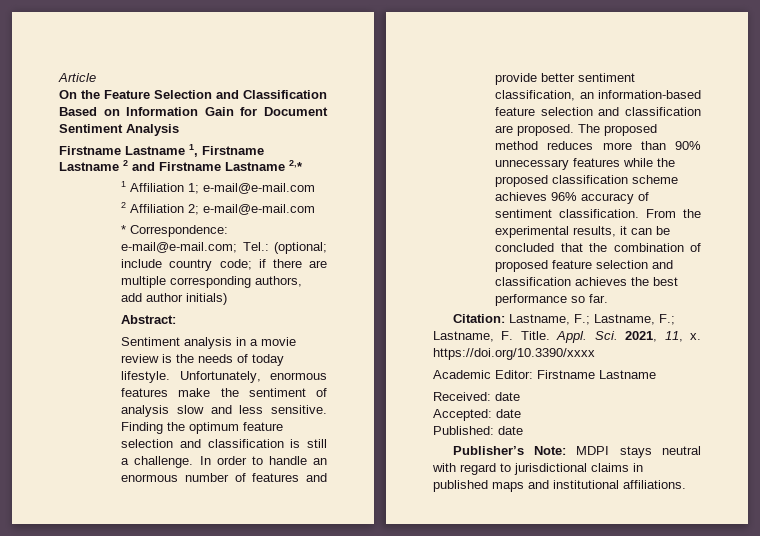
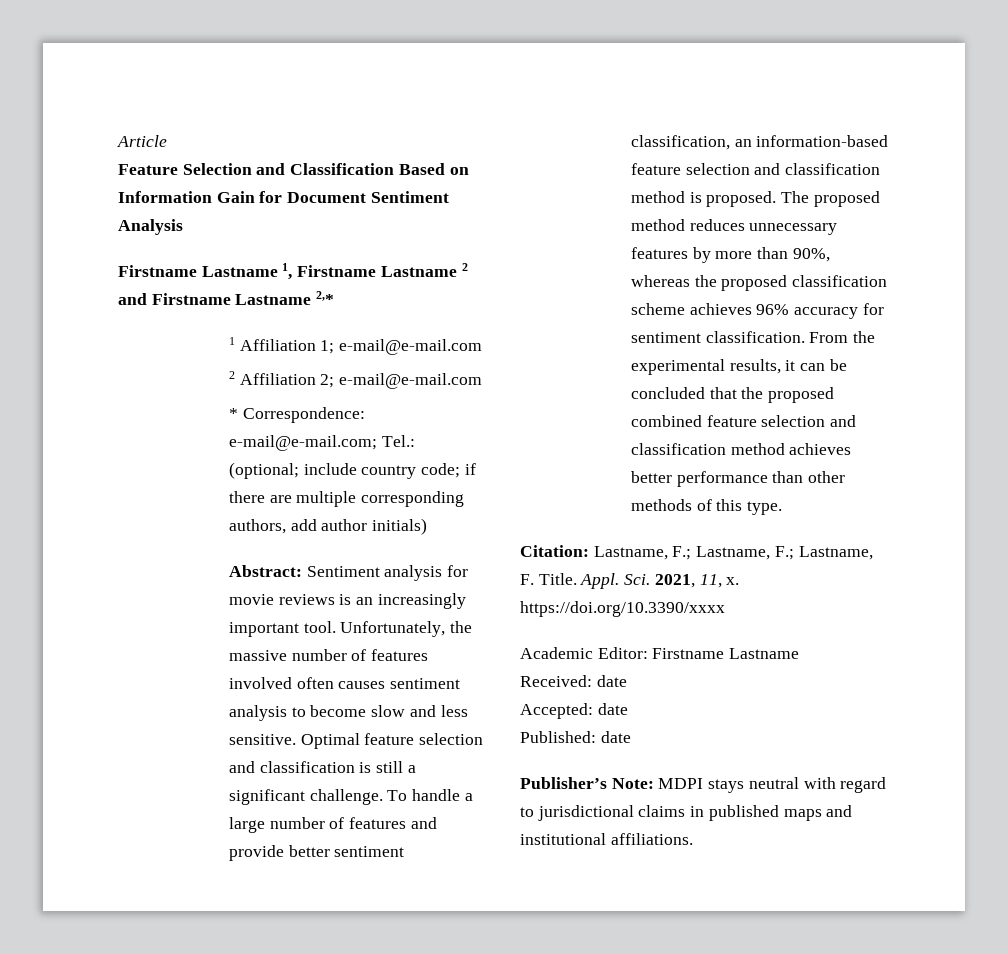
- On the Feature Selection and Classification Based on Information Gain for Document Sentiment Analysis
+ Feature Selection and Classification Based on Information Gain for Document Sentiment Analysis
- Abstract:
- Sentiment analysis in a movie review is the needs of today lifestyle. Unfortunately, enormous features make the sentiment of analysis slow and less sensitive.
+ Abstract: Sentiment analysis for movie reviews is an increasingly important tool. Unfortunately, the massive number of features involved often causes sentiment analysis to become slow and less sensitive.
- Finding the optimum feature selection and classification is still a challenge. In order to handle an enormous number of features and provide better sentiment classification, an information-based feature selection and classification are proposed.
+ Optimal feature selection and classification is still a significant challenge. To handle a large number of features and provide better sentiment classification, an information-based feature selection and classification method is proposed.
- The proposed method reduces more than 90% unnecessary features while the proposed classification scheme achieves 96% accuracy of sentiment classification.
+ The proposed method reduces unnecessary features by more than 90%, whereas the proposed classification scheme achieves 96% accuracy for sentiment classification.
- From the experimental results, it can be concluded that the combination of proposed feature selection and classification achieves the best performance so far.
+ From the experimental results, it can be concluded that the proposed combined feature selection and classification method achieves better performance than other methods of this type.

